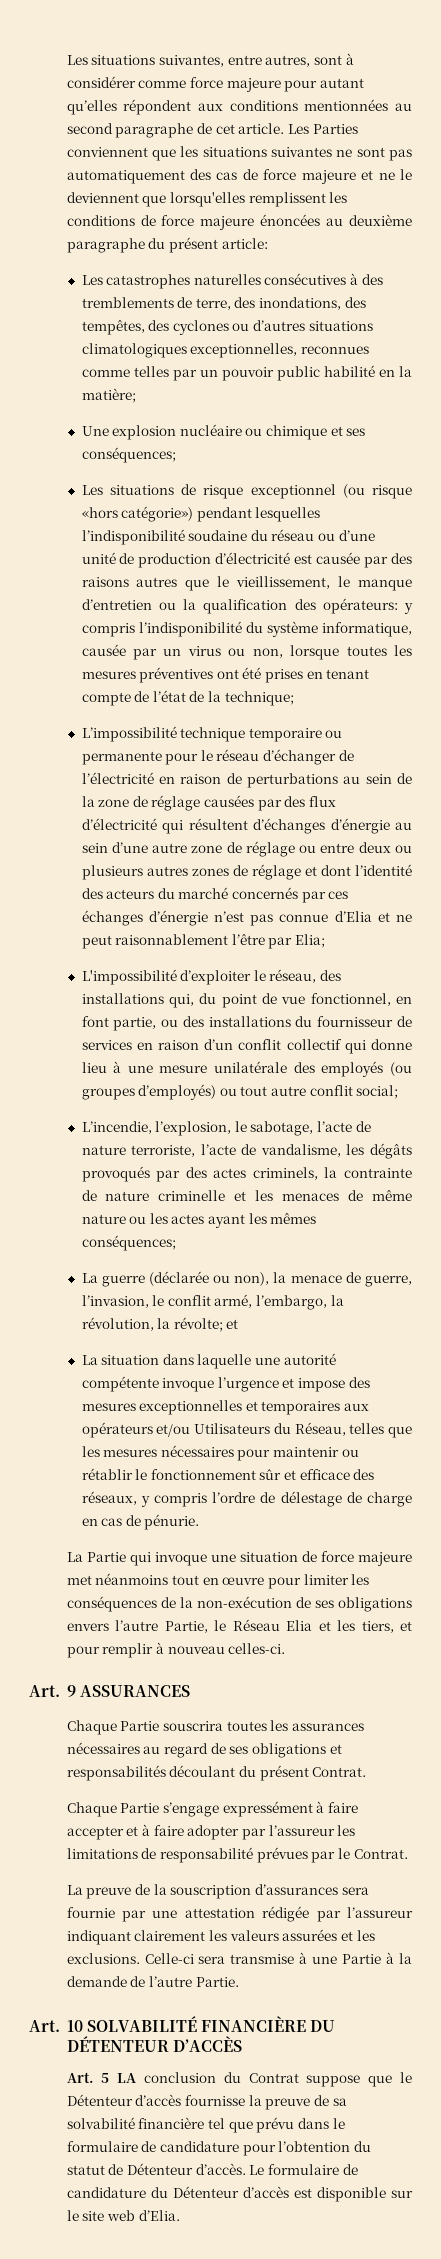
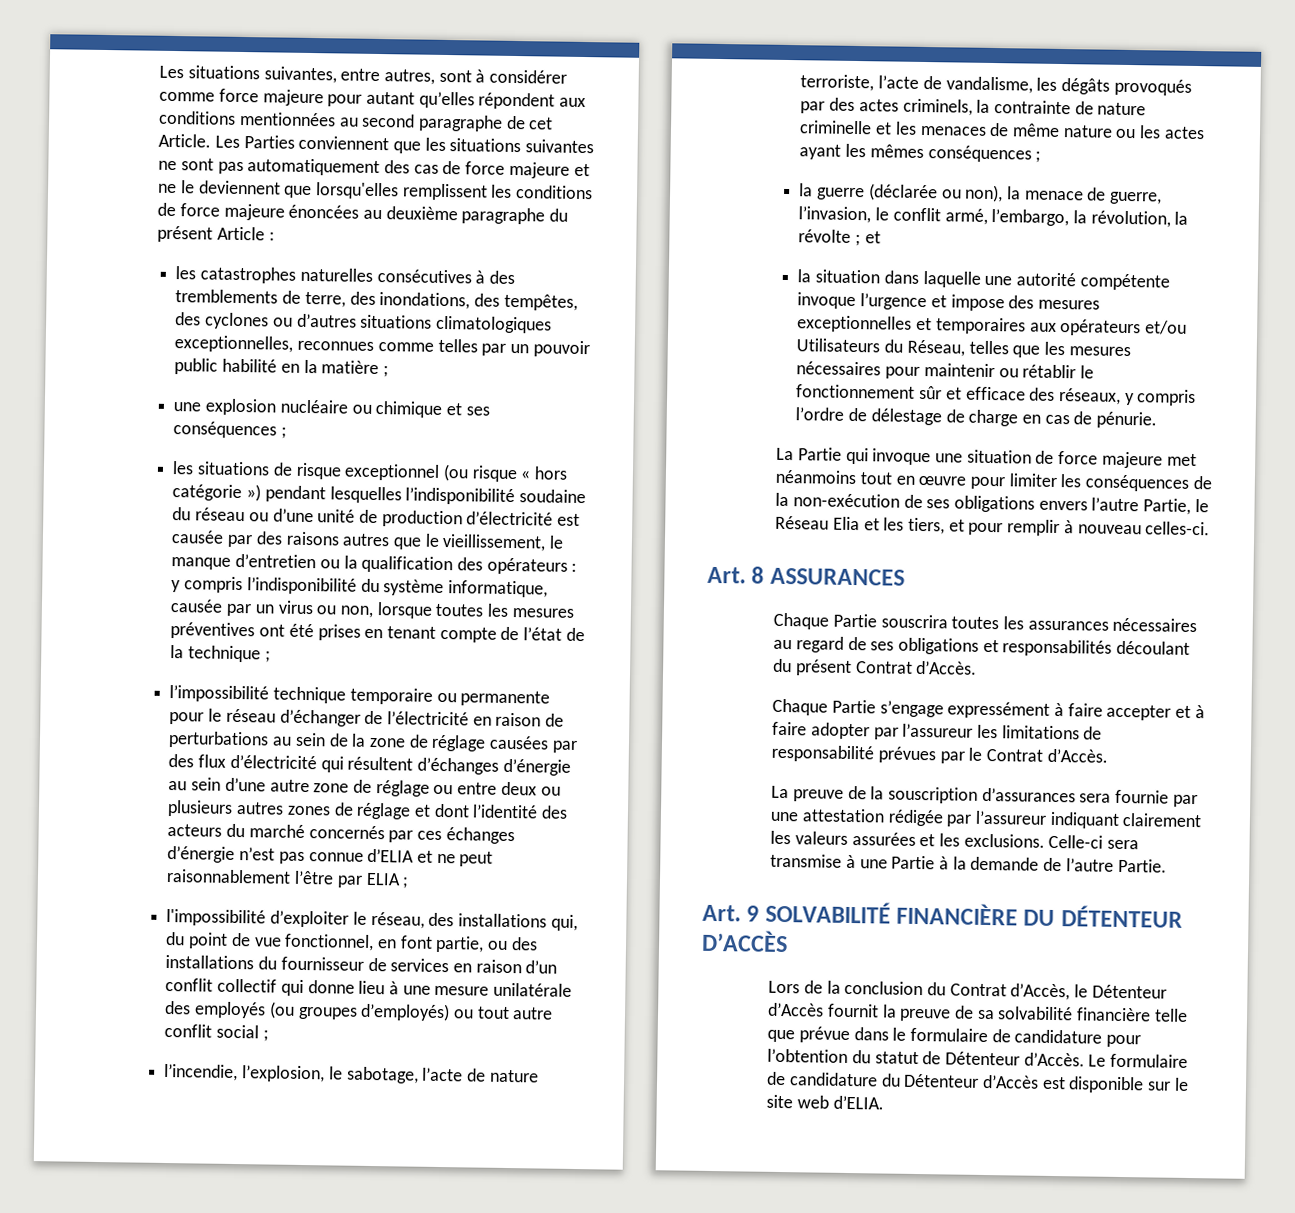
- Les situations suivantes, entre autres, sont à considérer comme force majeure pour autant qu’elles répondent aux conditions mentionnées au second paragraphe de cet article.
+ Les situations suivantes, entre autres, sont à considérer comme force majeure pour autant qu’elles répondent aux conditions mentionnées au second paragraphe de cet Article.
- Les Parties conviennent que les situations suivantes ne sont pas automatiquement des cas de force majeure et ne le deviennent que lorsqu'elles remplissent les conditions de force majeure énoncées au deuxième paragraphe du présent article:
- Les catastrophes naturelles consécutives à des tremblements de terre, des inondations, des tempêtes, des cyclones ou d’autres situations climatologiques exceptionnelles, reconnues comme telles par un pouvoir public habilité en la matière;
- Une explosion nucléaire ou chimique et ses conséquences;
- Les situations de risque exceptionnel (ou risque «hors catégorie») pendant lesquelles l’indisponibilité soudaine du réseau ou d’une unité de production d’électricité est causée par des raisons autres que le vieillissement, le manque d’entretien ou la qualification des opérateurs:
+ Les Parties conviennent que les situations suivantes ne sont pas automatiquement des cas de force majeure et ne le deviennent que lorsqu'elles remplissent les conditions de force majeure énoncées au deuxième paragraphe du présent Article :
+ les catastrophes naturelles consécutives à des tremblements de terre, des inondations, des tempêtes, des cyclones ou d’autres situations climatologiques exceptionnelles, reconnues comme telles par un pouvoir public habilité en la matière ;
+ une explosion nucléaire ou chimique et ses conséquences ;
+ les situations de risque exceptionnel (ou risque « hors catégorie ») pendant lesquelles l’indisponibilité soudaine du réseau ou d’une unité de production d’électricité est causée par des raisons autres que le vieillissement, le manque d’entretien ou la qualification des opérateurs :
- y compris l’indisponibilité du système informatique, causée par un virus ou non, lorsque toutes les mesures préventives ont été prises en tenant compte de l’état de la technique;
- L’impossibilité technique temporaire ou permanente pour le réseau d’échanger de l’électricité en raison de perturbations au sein de la zone de réglage causées par des flux d’électricité qui résultent d’échanges d’énergie au sein d’une autre zone de réglage ou entre deux ou plusieurs autres zones de réglage et dont l’identité des acteurs du marché concernés par ces échanges d’énergie n’est pas connue d’Elia et ne peut raisonnablement l’être par Elia;
- L'impossibilité d’exploiter le réseau, des installations qui, du point de vue fonctionnel, en font partie, ou des installations du fournisseur de services en raison d’un conflit collectif qui donne lieu à une mesure unilatérale des employés (ou groupes d’employés) ou tout autre conflit social;
- L’incendie, l’explosion, le sabotage, l’acte de nature terroriste, l’acte de vandalisme, les dégâts provoqués par des actes criminels, la contrainte de nature criminelle et les menaces de même nature ou les actes ayant les mêmes conséquences;
- La guerre (déclarée ou non), la menace de guerre, l’invasion, le conflit armé, l’embargo, la révolution, la révolte;
+ y compris l’indisponibilité du système informatique, causée par un virus ou non, lorsque toutes les mesures préventives ont été prises en tenant compte de l’état de la technique ;
+ l’impossibilité technique temporaire ou permanente pour le réseau d’échanger de l’électricité en raison de perturbations au sein de la zone de réglage causées par des flux d’électricité qui résultent d’échanges d’énergie au sein d’une autre zone de réglage ou entre deux ou plusieurs autres zones de réglage et dont l’identité des acteurs du marché concernés par ces échanges d’énergie n’est pas connue d’ELIA et ne peut raisonnablement l’être par ELIA ;
+ l'impossibilité d’exploiter le réseau, des installations qui, du point de vue fonctionnel, en font partie, ou des installations du fournisseur de services en raison d’un conflit collectif qui donne lieu à une mesure unilatérale des employés (ou groupes d’employés) ou tout autre conflit social ;
+ l’incendie, l’explosion, le sabotage, l’acte de nature terroriste, l’acte de vandalisme, les dégâts provoqués par des actes criminels, la contrainte de nature criminelle et les menaces de même nature ou les actes ayant les mêmes conséquences ;
+ la guerre (déclarée ou non), la menace de guerre, l’invasion, le conflit armé, l’embargo, la révolution, la révolte ;
- La situation dans laquelle une autorité compétente invoque l’urgence et impose des mesures exceptionnelles et temporaires aux opérateurs et/ou Utilisateurs du Réseau, telles que les mesures nécessaires pour maintenir ou rétablir le fonctionnement sûr et efficace des réseaux, y compris l’ordre de délestage de charge en cas de pénurie.
+ la situation dans laquelle une autorité compétente invoque l’urgence et impose des mesures exceptionnelles et temporaires aux opérateurs et/ou Utilisateurs du Réseau, telles que les mesures nécessaires pour maintenir ou rétablir le fonctionnement sûr et efficace des réseaux, y compris l’ordre de délestage de charge en cas de pénurie.
- Art. 9 ASSURANCES
+ Art. 8 ASSURANCES
- Chaque Partie souscrira toutes les assurances nécessaires au regard de ses obligations et responsabilités découlant du présent Contrat.
+ Chaque Partie souscrira toutes les assurances nécessaires au regard de ses obligations et responsabilités découlant du présent Contrat d’Accès.
- Chaque Partie s’engage expressément à faire accepter et à faire adopter par l’assureur les limitations de responsabilité prévues par le Contrat.
+ Chaque Partie s’engage expressément à faire accepter et à faire adopter par l’assureur les limitations de responsabilité prévues par le Contrat d’Accès.
- Art. 10 SOLVABILITÉ FINANCIÈRE DU DÉTENTEUR D’ACCÈS
+ Art. 9 SOLVABILITÉ FINANCIÈRE DU DÉTENTEUR D’ACCÈS
- Art. 5 LA conclusion du Contrat suppose que le Détenteur d’accès fournisse la preuve de sa solvabilité financière tel que prévu dans le formulaire de candidature pour l’obtention du statut de Détenteur d’accès.
+ Lors de la conclusion du Contrat d’Accès, le Détenteur d’Accès fournit la preuve de sa solvabilité financière telle que prévue dans le formulaire de candidature pour l’obtention du statut de Détenteur d’Accès.
- Le formulaire de candidature du Détenteur d’accès est disponible sur le site web d’Elia.
+ Le formulaire de candidature du Détenteur d’Accès est disponible sur le site web d’ELIA.

